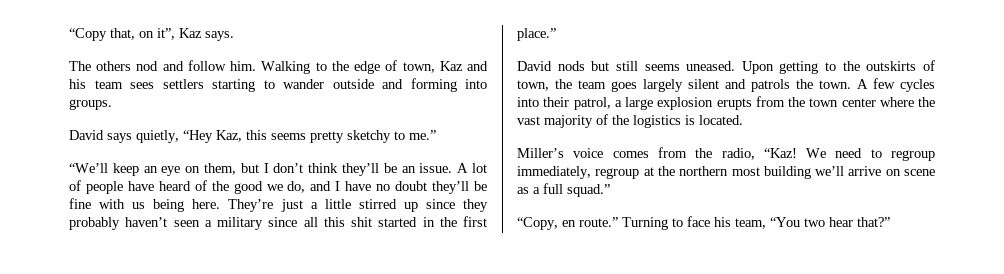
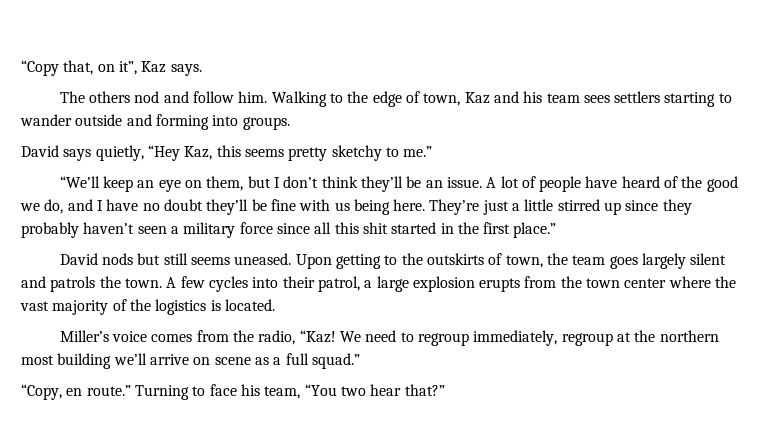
- They’re just a little stirred up since they probably haven’t seen a military since all this shit started in the first place.”
+ They’re just a little stirred up since they probably haven’t seen a military force since all this shit started in the first place.”

